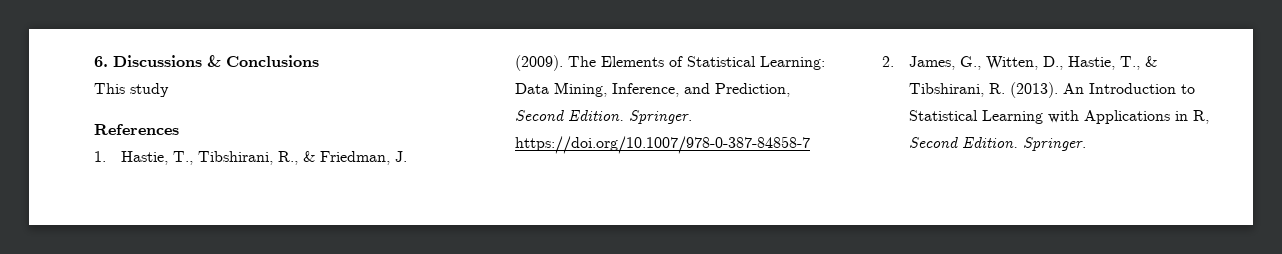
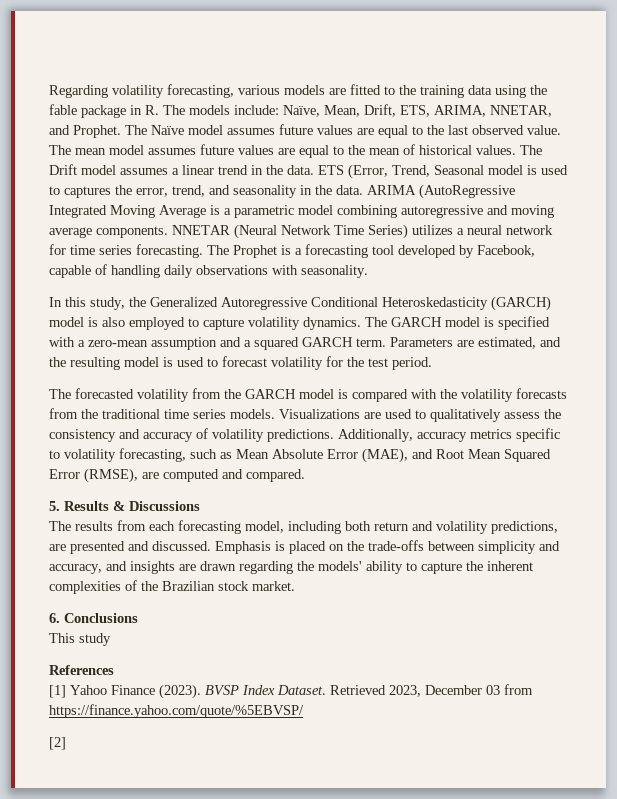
- 6. Discussions & Conclusions
+ Regarding volatility forecasting, various models are fitted to the training data using the fable package in R. The models include: Naïve, Mean, Drift, ETS, ARIMA, NNETAR, and Prophet. The Naïve model assumes future values are equal to the last observed value. The mean model assumes future values are equal to the mean of historical values. The Drift model assumes a linear trend in the data. ETS (Error, Trend, Seasonal model is used to captures the error, trend, and seasonality in the data. ARIMA (AutoRegressive Integrated Moving Average is a parametric model combining autoregressive and moving average components. NNETAR (Neural Network Time Series) utilizes a neural network for time series forecasting. The Prophet is a forecasting tool developed by Facebook, capable of handling daily observations with seasonality.
+ In this study, the Generalized Autoregressive Conditional Heteroskedasticity (GARCH) model is also employed to capture volatility dynamics. The GARCH model is specified with a zero-mean assumption and a squared GARCH term. Parameters are estimated, and the resulting model is used to forecast volatility for the test period.
+ The forecasted volatility from the GARCH model is compared with the volatility forecasts from the traditional time series models. Visualizations are used to qualitatively assess the consistency and accuracy of volatility predictions. Additionally, accuracy metrics specific to volatility forecasting, such as Mean Absolute Error (MAE), and Root Mean Squared Error (RMSE), are computed and compared.
+ 5. Results & Discussions
+ The results from each forecasting model, including both return and volatility predictions, are presented and discussed. Emphasis is placed on the trade-offs between simplicity and accuracy, and insights are drawn regarding the models' ability to capture the inherent complexities of the Brazilian stock market.
+ 6. Conclusions
  This study
  References
- 1. Hastie, T., Tibshirani, R., & Friedman, J. (2009). The Elements of Statistical Learning: Data Mining, Inference, and Prediction, Second Edition. Springer. https://doi.org/10.1007/978-0-387-84858-7
- 2. James, G., Witten, D., Hastie, T., & Tibshirani, R. (2013). An Introduction to Statistical Learning with Applications in R, Second Edition. Springer.
+ [1] Yahoo Finance (2023). BVSP Index Dataset. Retrieved 2023, December 03 from https://finance.yahoo.com/quote/%5EBVSP/
+ [2]

